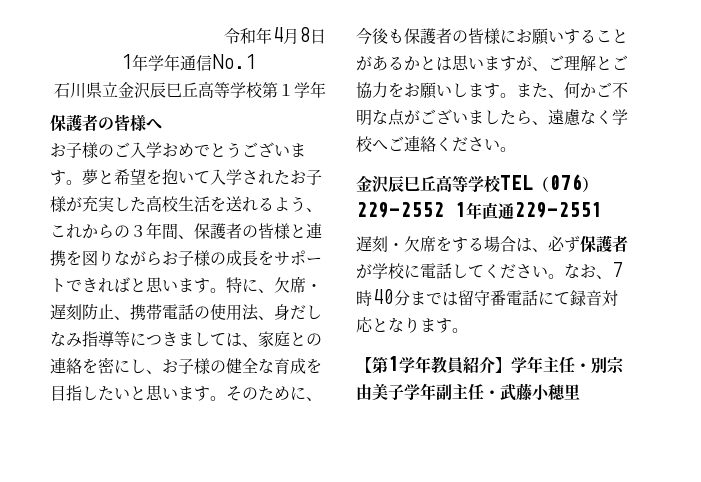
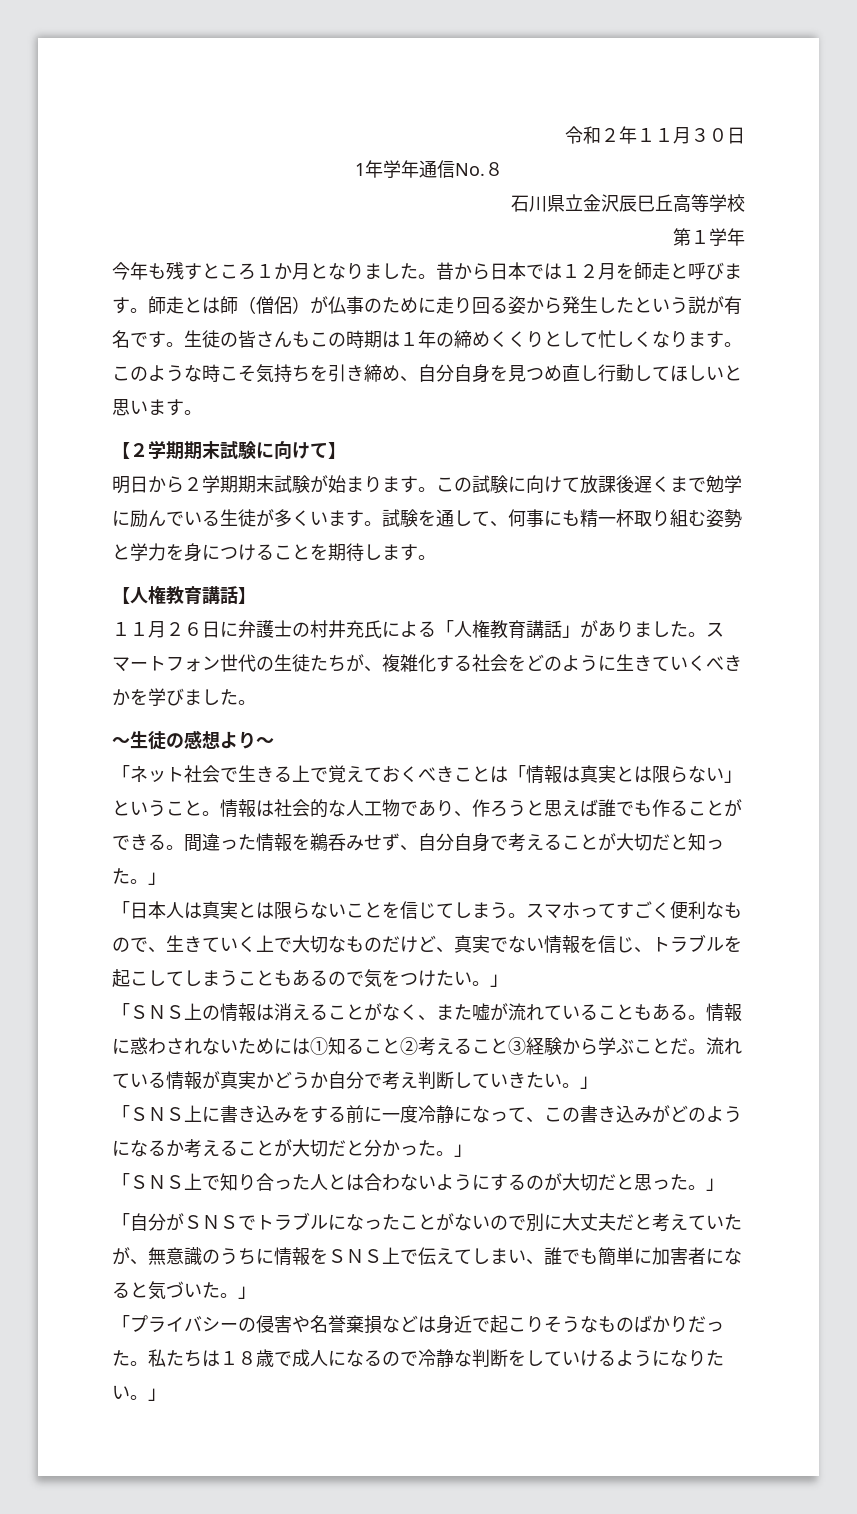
- 令和年4月8日
+ 令和２年１１月３０日
- 1年学年通信No.1
+ 1年学年通信No.８
- 石川県立金沢辰巳丘高等学校第１学年
+ 石川県立金沢辰巳丘高等学校
+ 第１学年
- 保護者の皆様へ
- お子様のご入学おめでとうございます。夢と希望を抱いて入学されたお子様が充実した高校生活を送れるよう、これからの３年間、保護者の皆様と連携を図りながらお子様の成長をサポートできればと思います。特に、欠席・遅刻防止、携帯電話の使用法、身だしなみ指導等につきましては、家庭との連絡を密にし、お子様の健全な育成を目指したいと思います。そのために、今後も保護者の皆様にお願いすることがあるかとは思いますが、ご理解とご協力をお願いします。また、何かご不明な点がございましたら、遠慮なく学校へご連絡ください。
- 金沢辰巳丘高等学校TEL（076）229-2552 1年直通229-2551
- 遅刻・欠席をする場合は、必ず保護者が学校に電話してください。なお、7時40分までは留守番電話にて録音対応となります。
- 【第1学年教員紹介】学年主任・別宗由美子学年副主任・武藤小穂里
+ 今年も残すところ１か月となりました。昔から日本では１２月を師走と呼びます。師走とは師（僧侶）が仏事のために走り回る姿から発生したという説が有名です。生徒の皆さんもこの時期は１年の締めくくりとして忙しくなります。このような時こそ気持ちを引き締め、自分自身を見つめ直し行動してほしいと思います。
+ 【２学期期末試験に向けて】
+ 明日から２学期期末試験が始まります。この試験に向けて放課後遅くまで勉学に励んでいる生徒が多くいます。試験を通して、何事にも精一杯取り組む姿勢と学力を身につけることを期待します。
+ 【人権教育講話】
+ １１月２６日に弁護士の村井充氏による「人権教育講話」がありました。スマートフォン世代の生徒たちが、複雑化する社会をどのように生きていくべきかを学びました。
+ ～生徒の感想より～
+ 「ネット社会で生きる上で覚えておくべきことは「情報は真実とは限らない」ということ。情報は社会的な人工物であり、作ろうと思えば誰でも作ることができる。間違った情報を鵜呑みせず、自分自身で考えることが大切だと知った。」
+ 「日本人は真実とは限らないことを信じてしまう。スマホってすごく便利なもので、生きていく上で大切なものだけど、真実でない情報を信じ、トラブルを起こしてしまうこともあるので気をつけたい。」
+ 「ＳＮＳ上の情報は消えることがなく、また嘘が流れていることもある。情報に惑わされないためには①知ること②考えること③経験から学ぶことだ。流れている情報が真実かどうか自分で考え判断していきたい。」
+ 「ＳＮＳ上に書き込みをする前に一度冷静になって、この書き込みがどのようになるか考えることが大切だと分かった。」
+ 「ＳＮＳ上で知り合った人とは合わないようにするのが大切だと思った。」
+ 「自分がＳＮＳでトラブルになったことがないので別に大丈夫だと考えていたが、無意識のうちに情報をＳＮＳ上で伝えてしまい、誰でも簡単に加害者になると気づいた。」
+ 「プライバシーの侵害や名誉棄損などは身近で起こりそうなものばかりだった。私たちは１８歳で成人になるので冷静な判断をしていけるようになりたい。」

